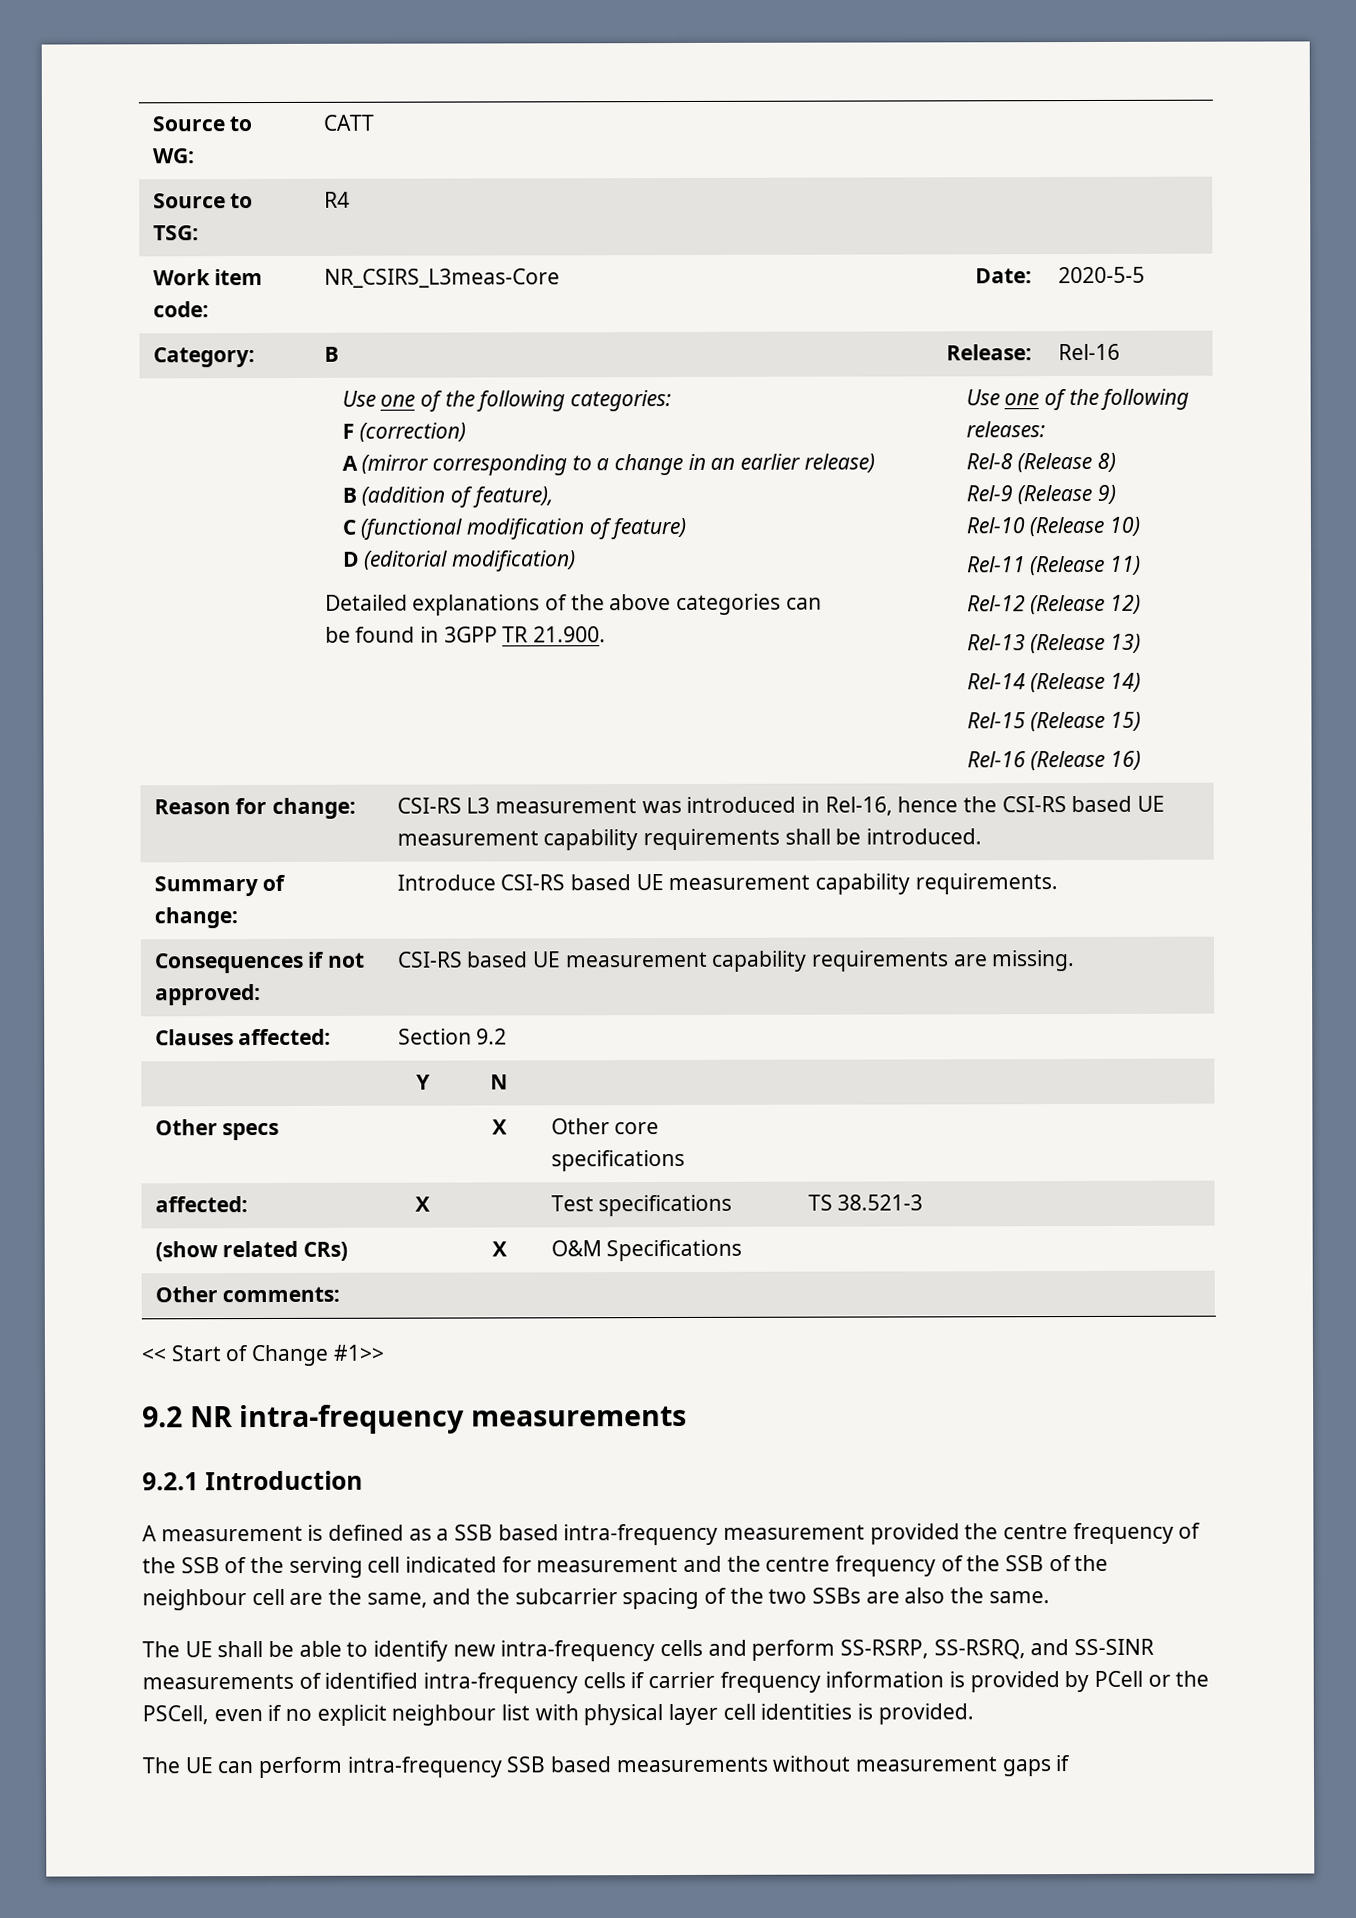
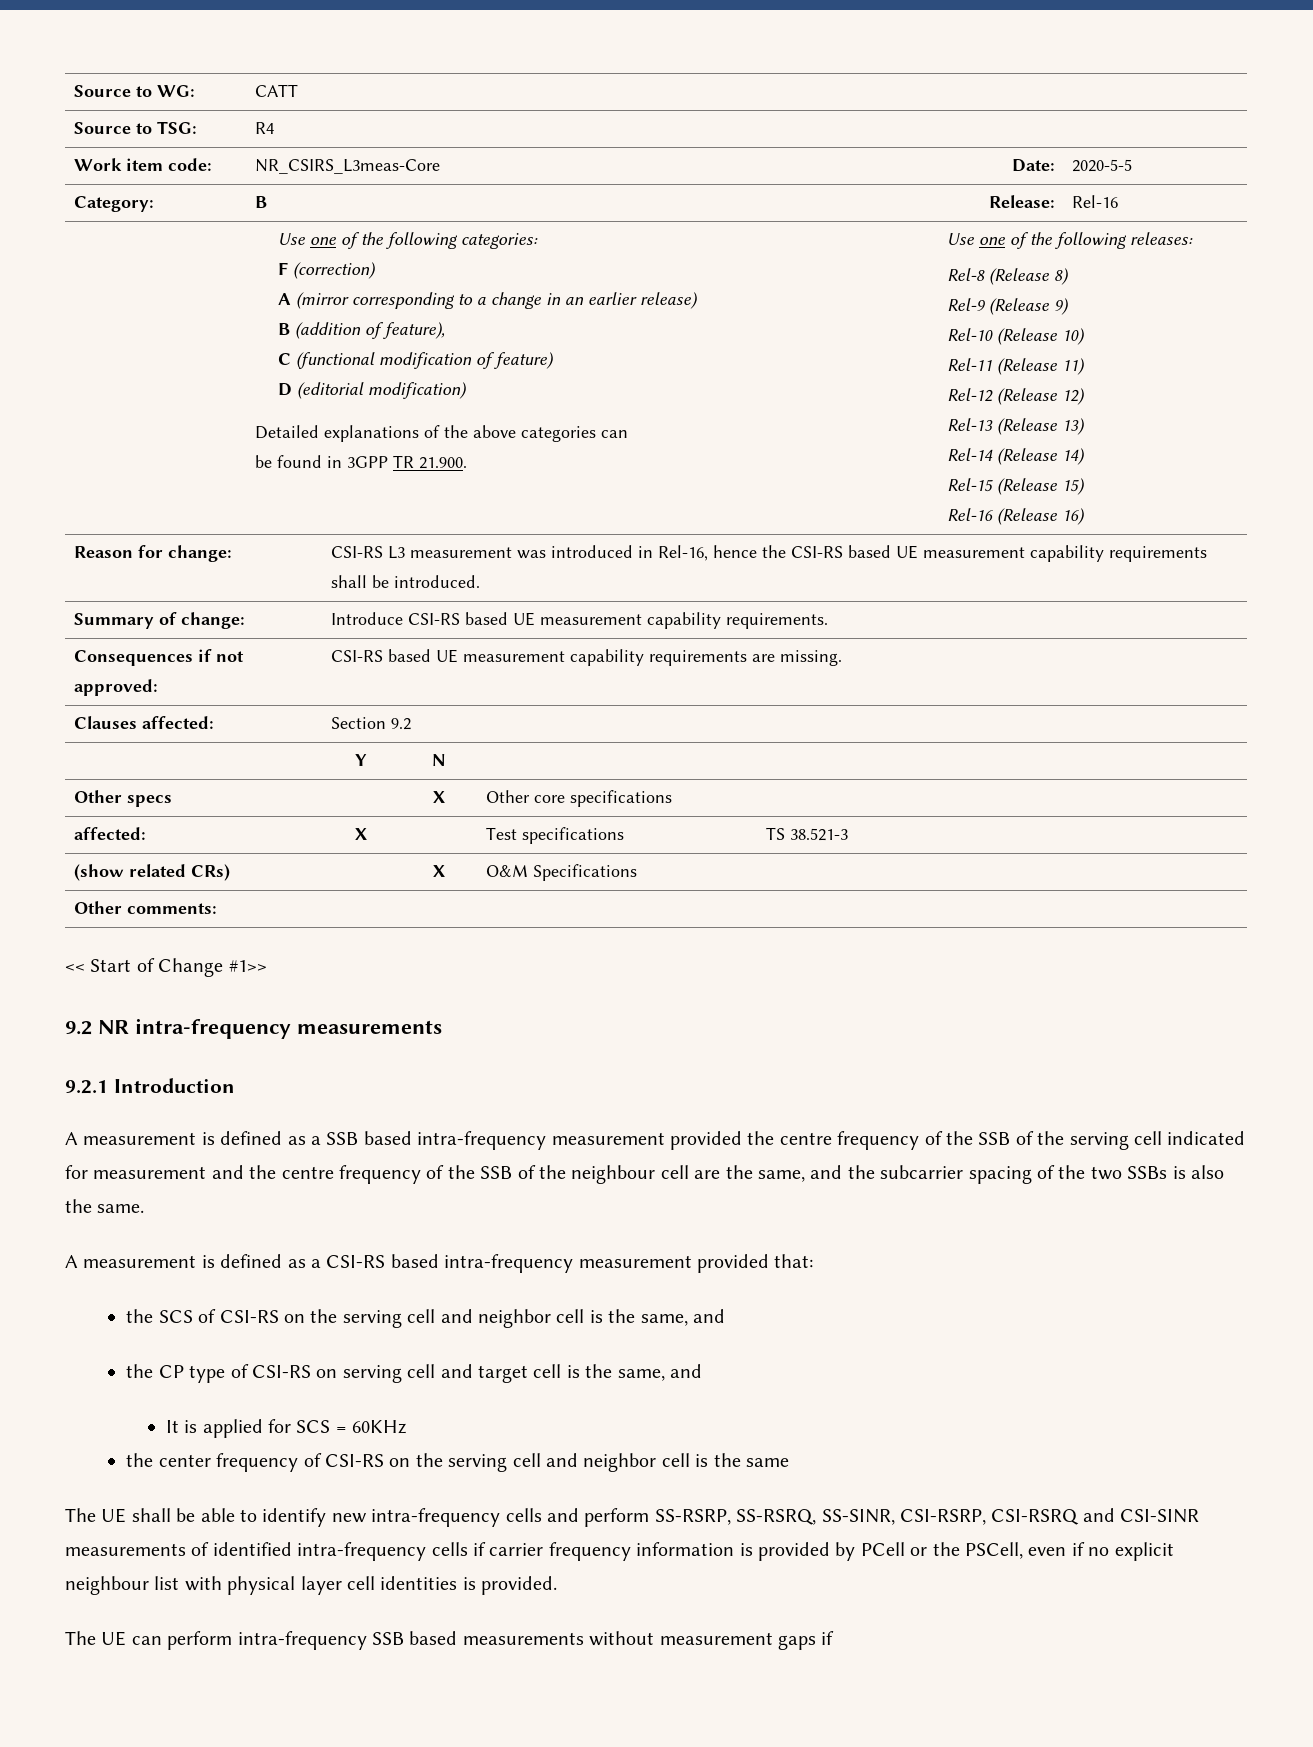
- A measurement is defined as a SSB based intra-frequency measurement provided the centre frequency of the SSB of the serving cell indicated for measurement and the centre frequency of the SSB of the neighbour cell are the same, and the subcarrier spacing of the two SSBs are also the same.
+ A measurement is defined as a SSB based intra-frequency measurement provided the centre frequency of the SSB of the serving cell indicated for measurement and the centre frequency of the SSB of the neighbour cell are the same, and the subcarrier spacing of the two SSBs is also the same.
+ A measurement is defined as a CSI-RS based intra-frequency measurement provided that:
+ the SCS of CSI-RS on the serving cell and neighbor cell is the same, and
+ the CP type of CSI-RS on serving cell and target cell is the same, and
+ It is applied for SCS = 60KHz
+ the center frequency of CSI-RS on the serving cell and neighbor cell is the same
- The UE shall be able to identify new intra-frequency cells and perform SS-RSRP, SS-RSRQ, and SS-SINR measurements of identified intra-frequency cells if carrier frequency information is provided by PCell or the PSCell, even if no explicit neighbour list with physical layer cell identities is provided.
+ The UE shall be able to identify new intra-frequency cells and perform SS-RSRP, SS-RSRQ, SS-SINR, CSI-RSRP, CSI-RSRQ and CSI-SINR measurements of identified intra-frequency cells if carrier frequency information is provided by PCell or the PSCell, even if no explicit neighbour list with physical layer cell identities is provided.

